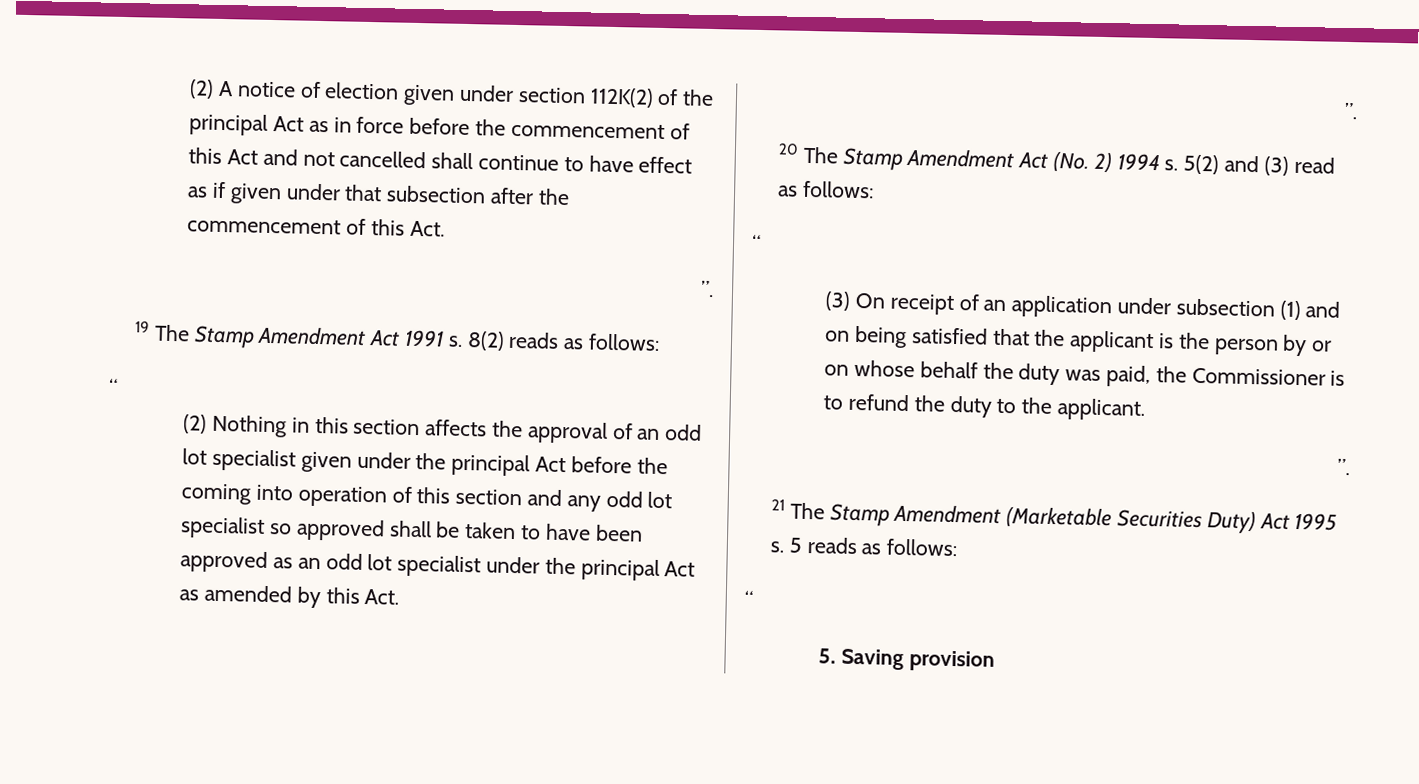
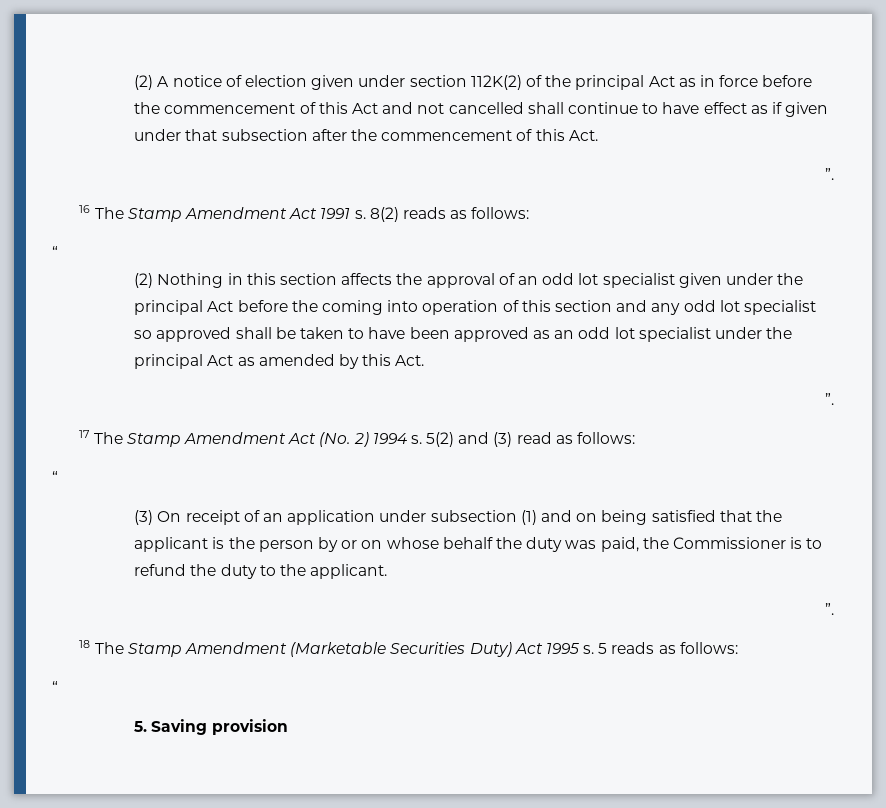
- 19 The Stamp Amendment Act 1991 s.
+ 16 The Stamp Amendment Act 1991 s.
- 20 The Stamp Amendment Act (No. 2) 1994 s.
+ 17 The Stamp Amendment Act (No. 2) 1994 s.
- 21 The Stamp Amendment (Marketable Securities Duty) Act 1995 s.
+ 18 The Stamp Amendment (Marketable Securities Duty) Act 1995 s.

